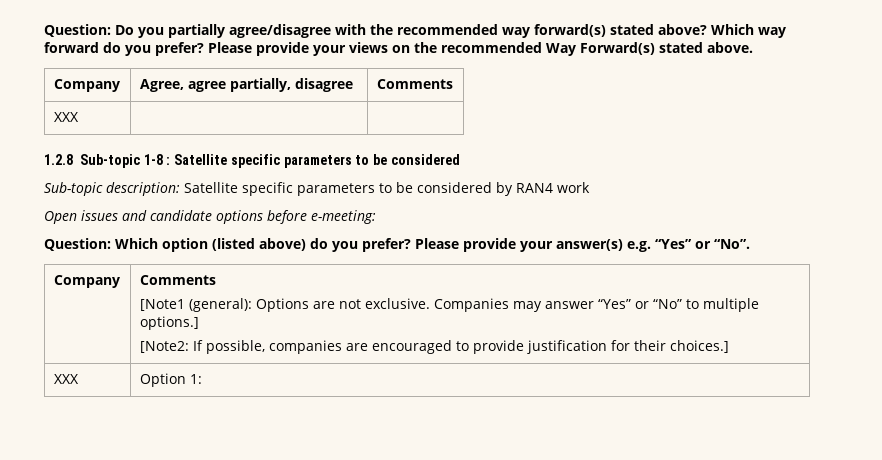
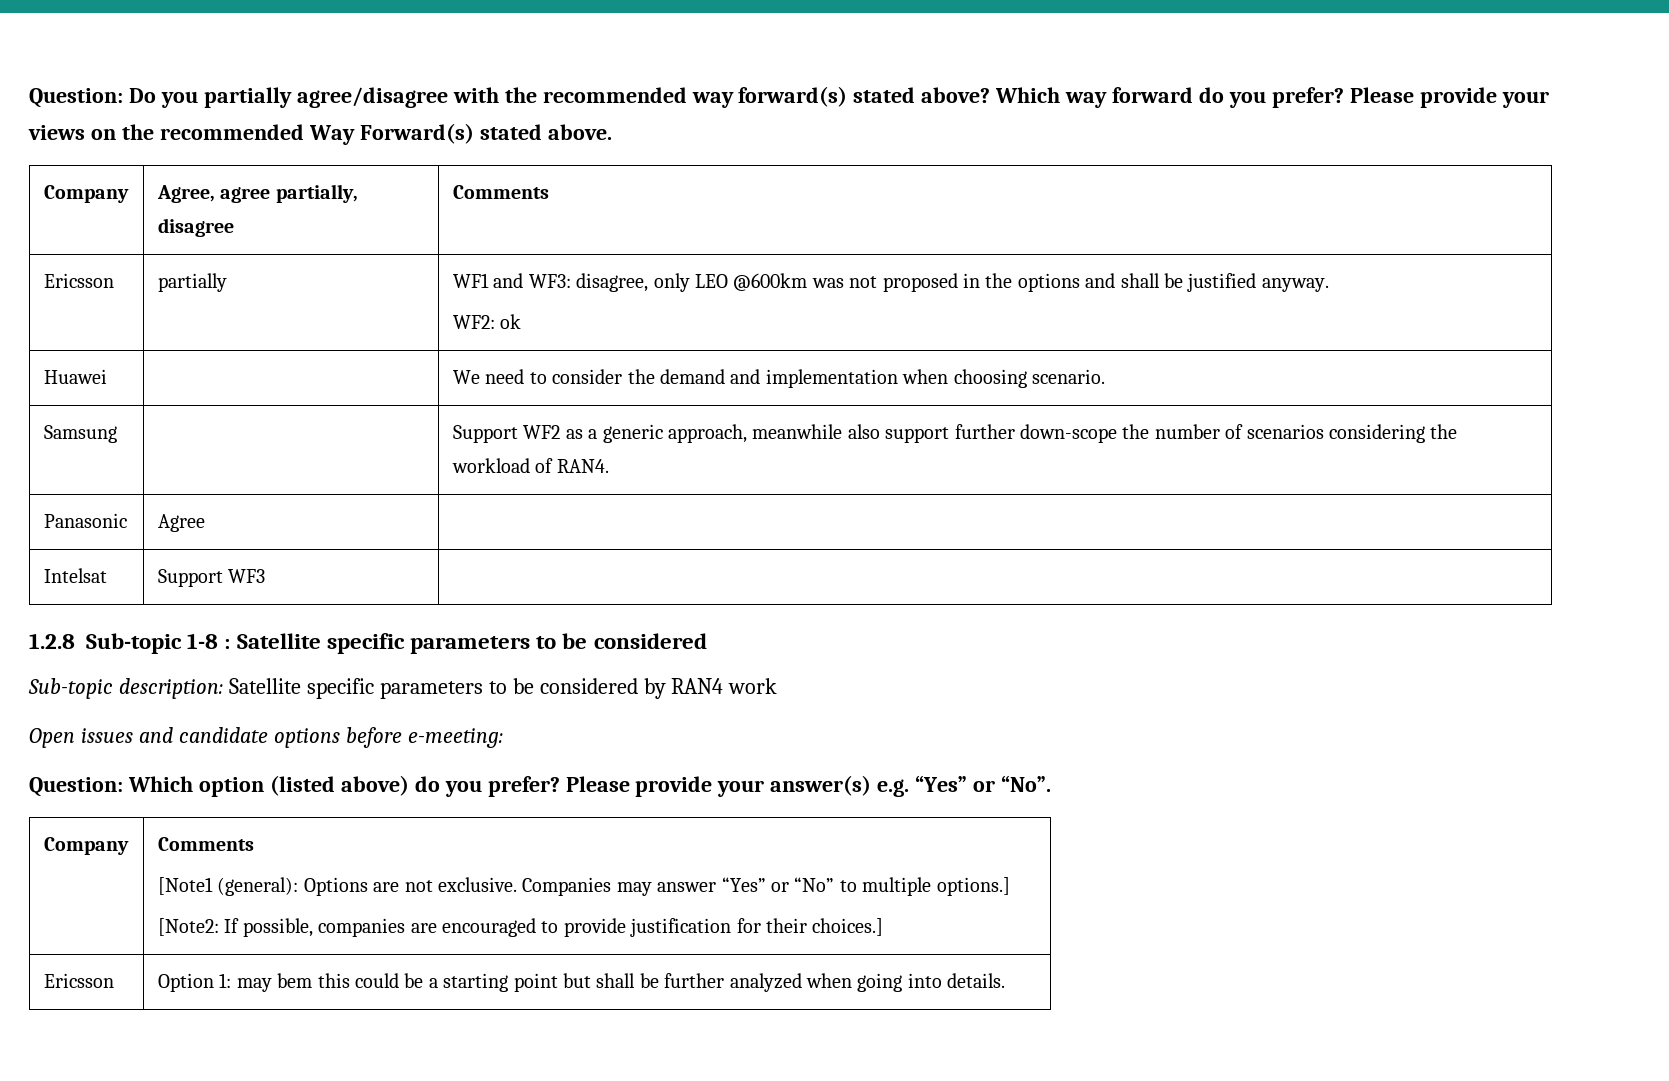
- XXX | |
+ Ericsson | partially | WF1 and WF3: disagree, only LEO @600km was not proposed in the options and shall be justified anyway.
+ WF2: ok
+ Huawei | | We need to consider the demand and implementation when choosing scenario.
+ Samsung | | Support WF2 as a generic approach, meanwhile also support further down-scope the number of scenarios considering the workload of RAN4.
+ Panasonic | Agree |
+ Intelsat | Support WF3 |
- XXX | Option 1:
+ Ericsson | Option 1: may bem this could be a starting point but shall be further analyzed when going into details.

